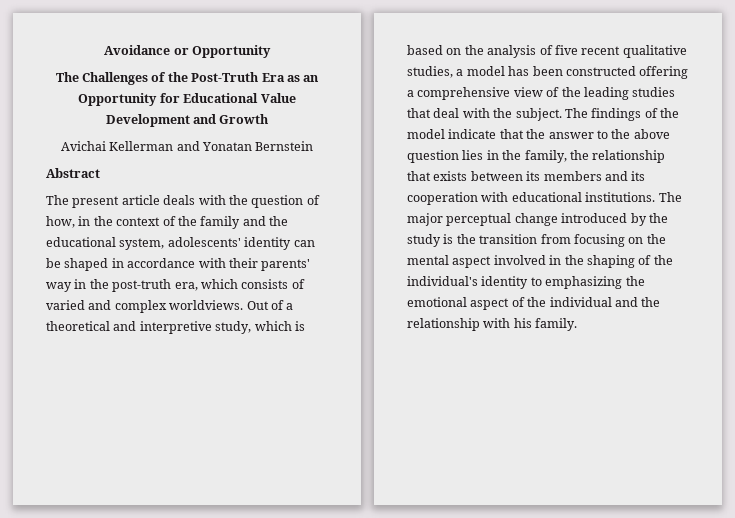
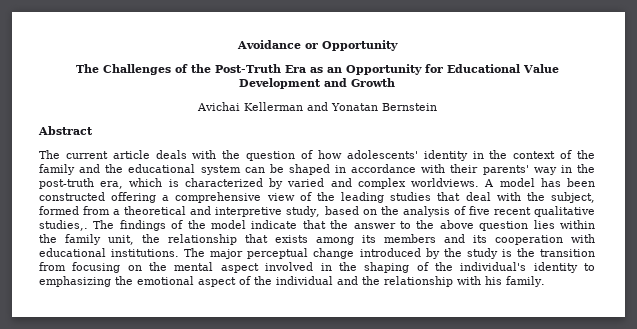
- The present article deals with the question of how, in the context of the family and the educational system, adolescents' identity can be shaped in accordance with their parents' way in the post-truth era, which consists of varied and complex worldviews.
+ The current article deals with the question of how adolescents' identity in the context of the family and the educational system can be shaped in accordance with their parents' way in the post-truth era, which is characterized by varied and complex worldviews.
- Out of a theoretical and interpretive study, which is based on the analysis of five recent qualitative studies, a model has been constructed offering a comprehensive view of the leading studies that deal with the subject.
+ A model has been constructed offering a comprehensive view of the leading studies that deal with the subject, formed from a theoretical and interpretive study, based on the analysis of five recent qualitative studies,.
- The findings of the model indicate that the answer to the above question lies in the family, the relationship that exists between its members and its cooperation with educational institutions.
+ The findings of the model indicate that the answer to the above question lies within the family unit, the relationship that exists among its members and its cooperation with educational institutions.

